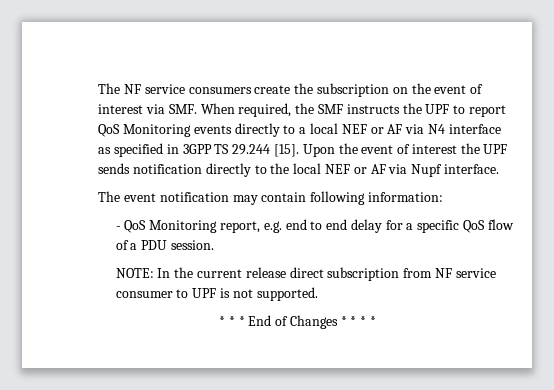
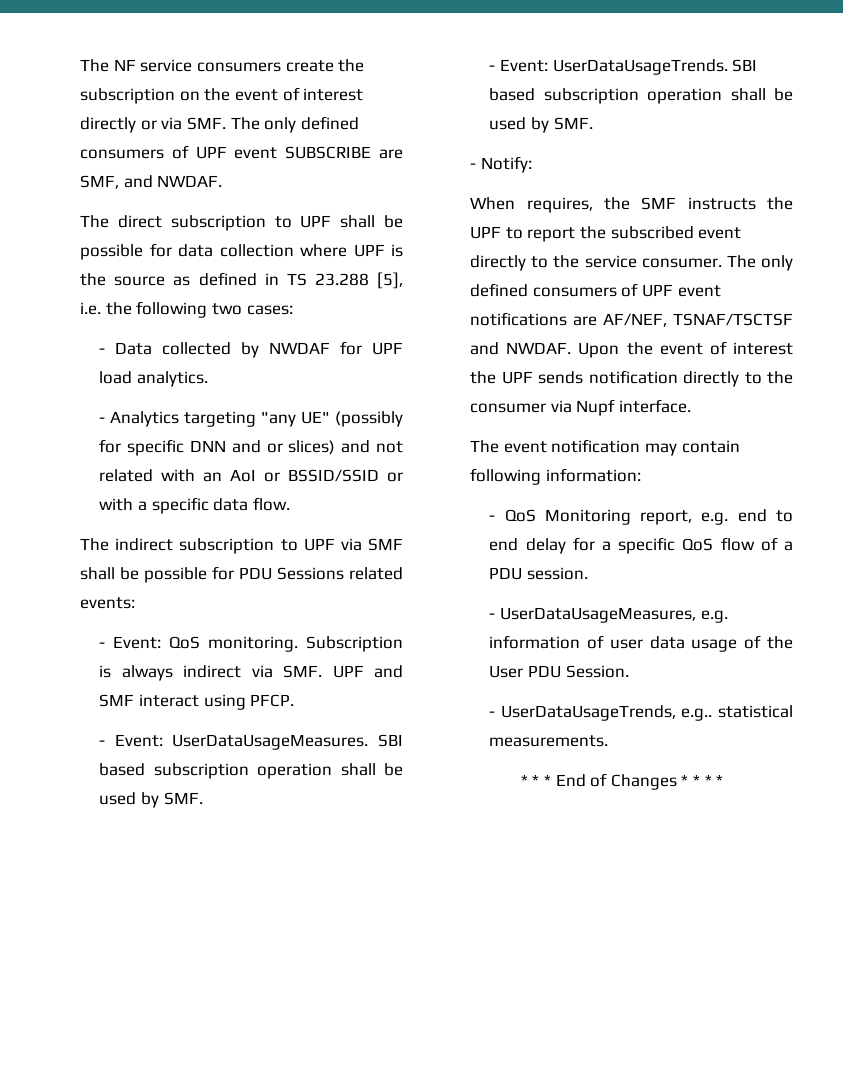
- The NF service consumers create the subscription on the event of interest via SMF. When required, the SMF instructs the UPF to report QoS Monitoring events directly to a local NEF or AF via N4 interface as specified in 3GPP TS 29.244 [15].
+ The NF service consumers create the subscription on the event of interest directly or via SMF. The only defined consumers of UPF event SUBSCRIBE are SMF, and NWDAF.
+ The direct subscription to UPF shall be possible for data collection where UPF is the source as defined in TS 23.288 [5], i.e. the following two cases:
+ - Data collected by NWDAF for UPF load analytics.
+ - Analytics targeting "any UE" (possibly for specific DNN and or slices) and not related with an AoI or BSSID/SSID or with a specific data flow.
+ The indirect subscription to UPF via SMF shall be possible for PDU Sessions related events:
+ - Event: QoS monitoring. Subscription is always indirect via SMF. UPF and SMF interact using PFCP.
+ - Event: UserDataUsageMeasures. SBI based subscription operation shall be used by SMF.
+ - Event: UserDataUsageTrends. SBI based subscription operation shall be used by SMF.
+ - Notify:
+ When requires, the SMF instructs the UPF to report the subscribed event directly to the service consumer. The only defined consumers of UPF event notifications are AF/NEF, TSNAF/TSCTSF and NWDAF.
- Upon the event of interest the UPF sends notification directly to the local NEF or AF via Nupf interface.
+ Upon the event of interest the UPF sends notification directly to the consumer via Nupf interface.
- NOTE: In the current release direct subscription from NF service consumer to UPF is not supported.
+ - UserDataUsageMeasures, e.g. information of user data usage of the User PDU Session.
+ - UserDataUsageTrends, e.g.. statistical measurements.

